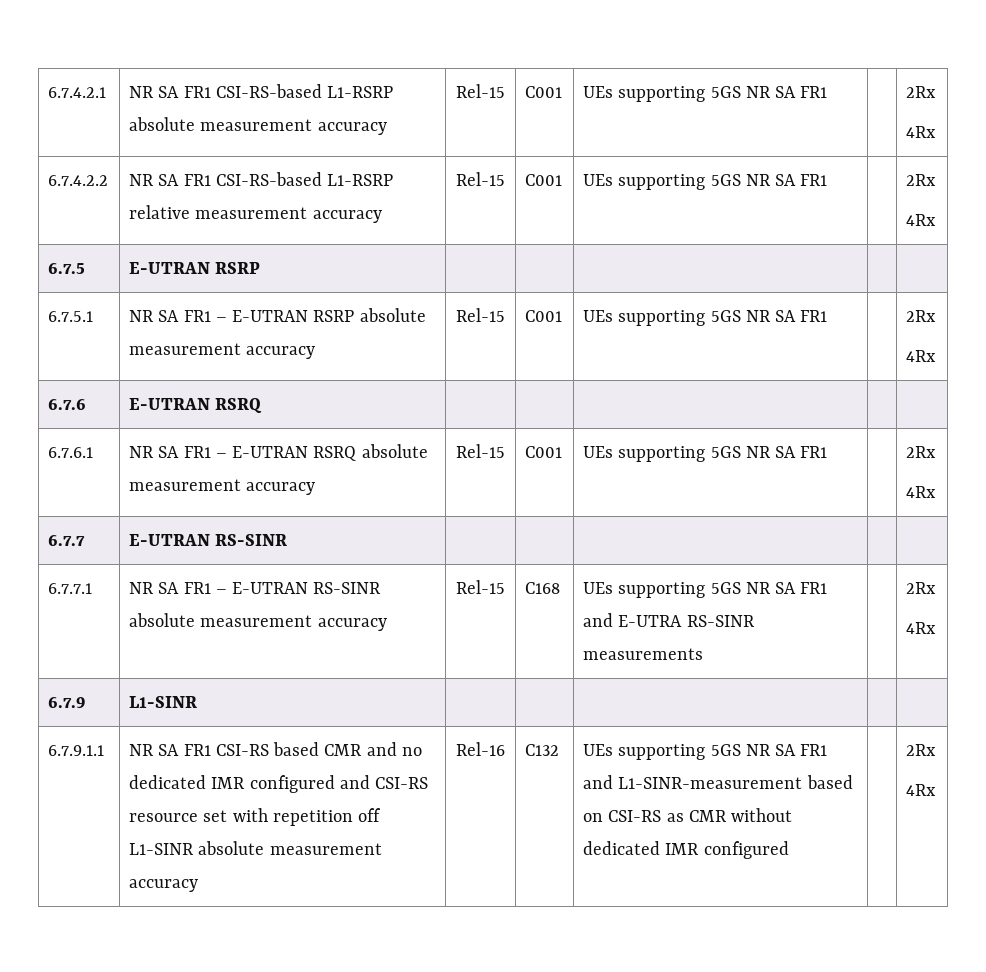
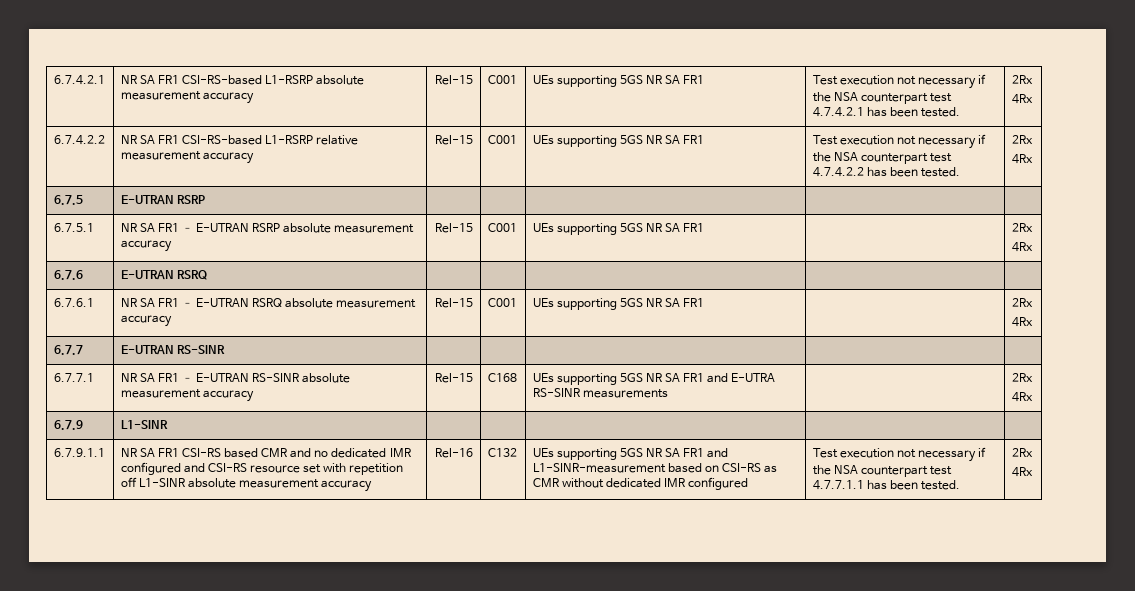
- 6.7.4.2.1 | NR SA FR1 CSI-RS-based L1-RSRP absolute measurement accuracy | Rel-15 | C001 | UEs supporting 5GS NR SA FR1 | | 2Rx
+ 6.7.4.2.1 | NR SA FR1 CSI-RS-based L1-RSRP absolute measurement accuracy | Rel-15 | C001 | UEs supporting 5GS NR SA FR1 | Test execution not necessary if the NSA counterpart test 4.7.4.2.1 has been tested. | 2Rx
- 6.7.4.2.2 | NR SA FR1 CSI-RS-based L1-RSRP relative measurement accuracy | Rel-15 | C001 | UEs supporting 5GS NR SA FR1 | | 2Rx
+ 6.7.4.2.2 | NR SA FR1 CSI-RS-based L1-RSRP relative measurement accuracy | Rel-15 | C001 | UEs supporting 5GS NR SA FR1 | Test execution not necessary if the NSA counterpart test 4.7.4.2.2 has been tested. | 2Rx
+ Test execution not necessary if the NSA counterpart test 4.7.7.1.1 has been tested.

